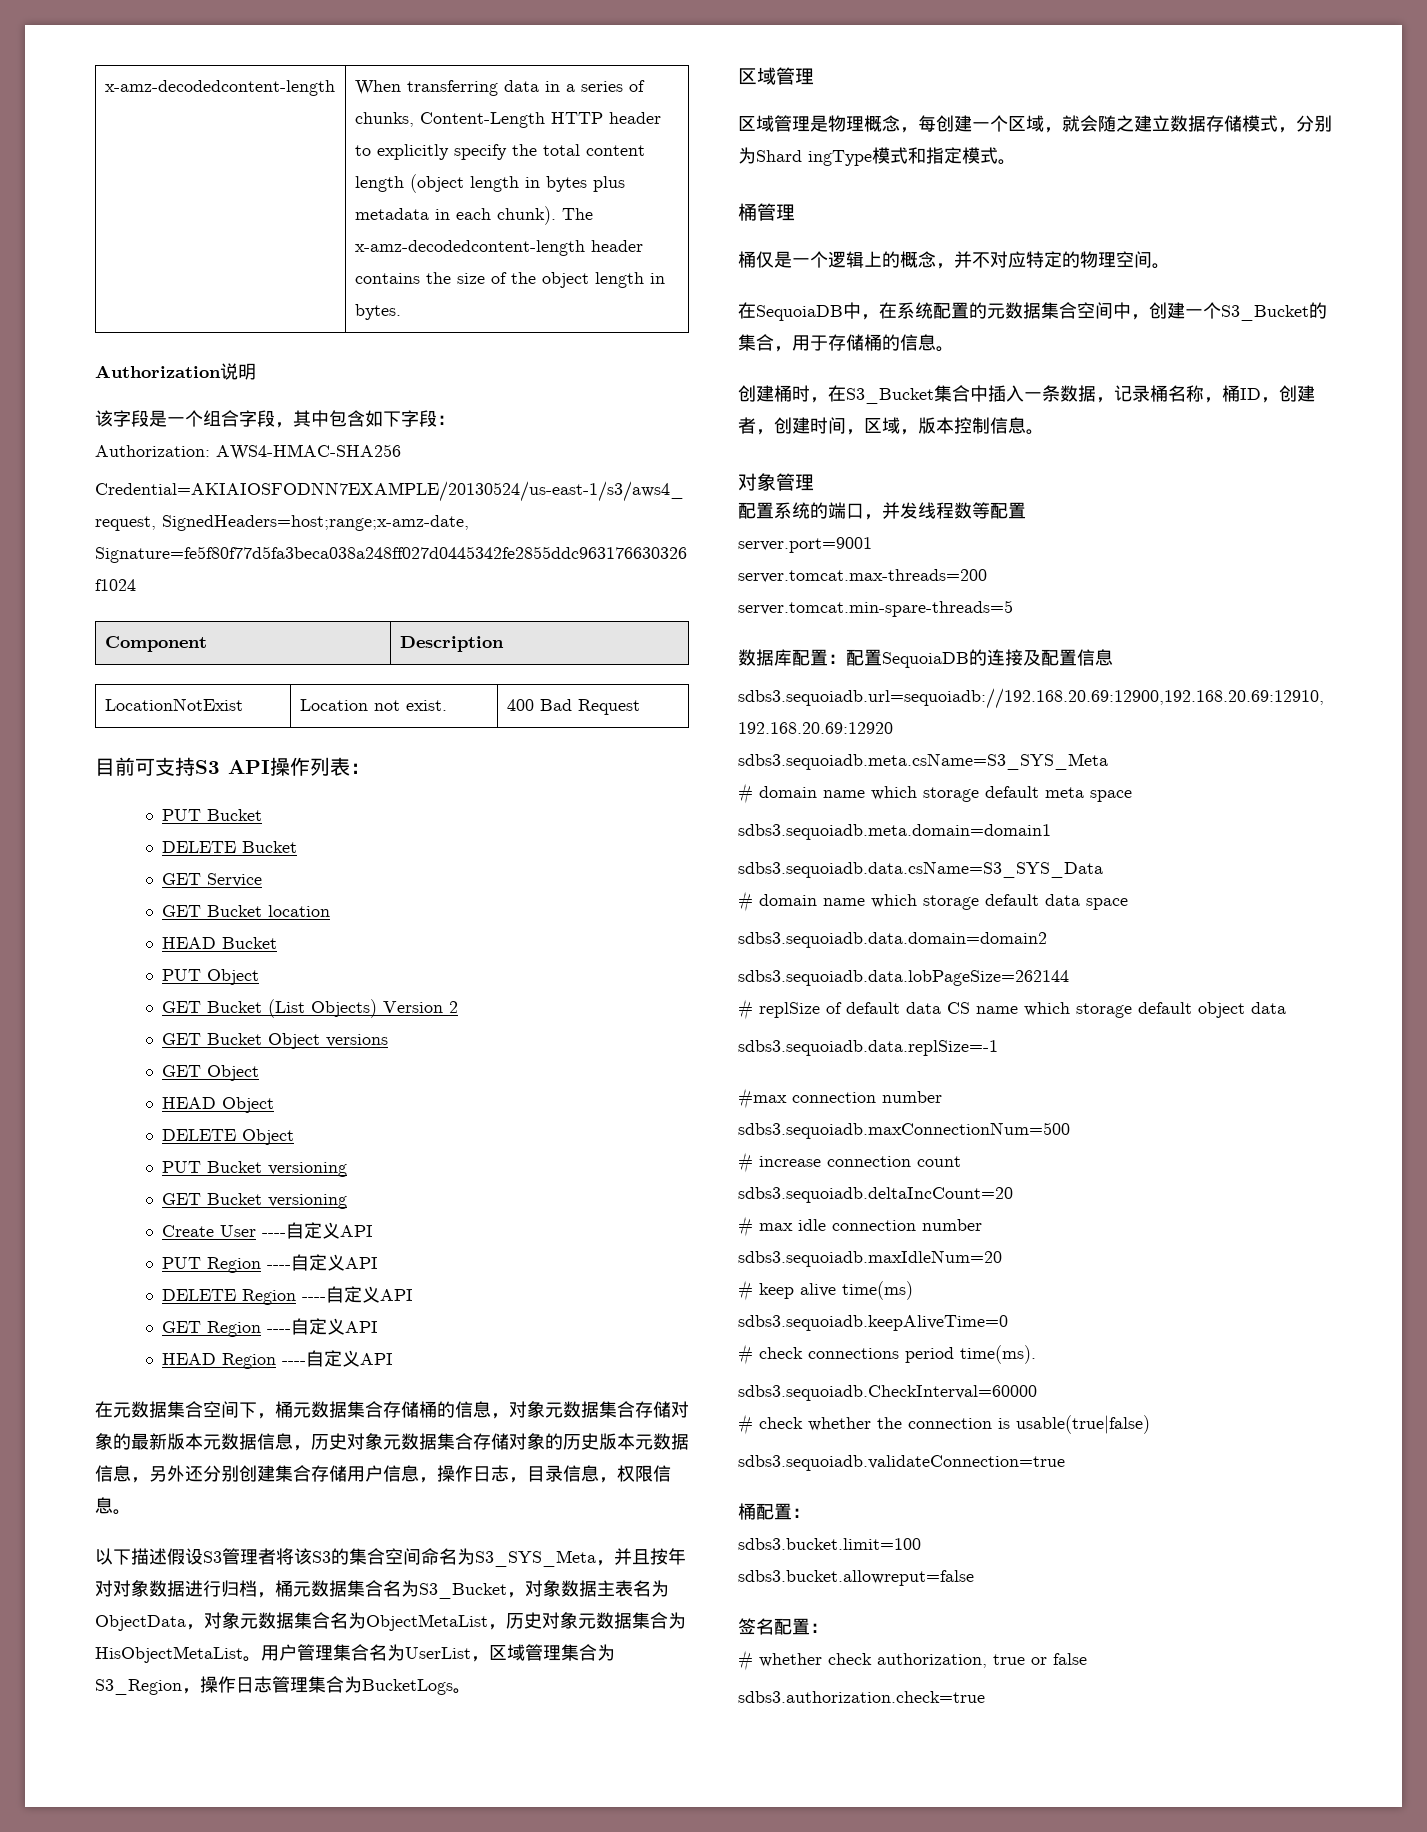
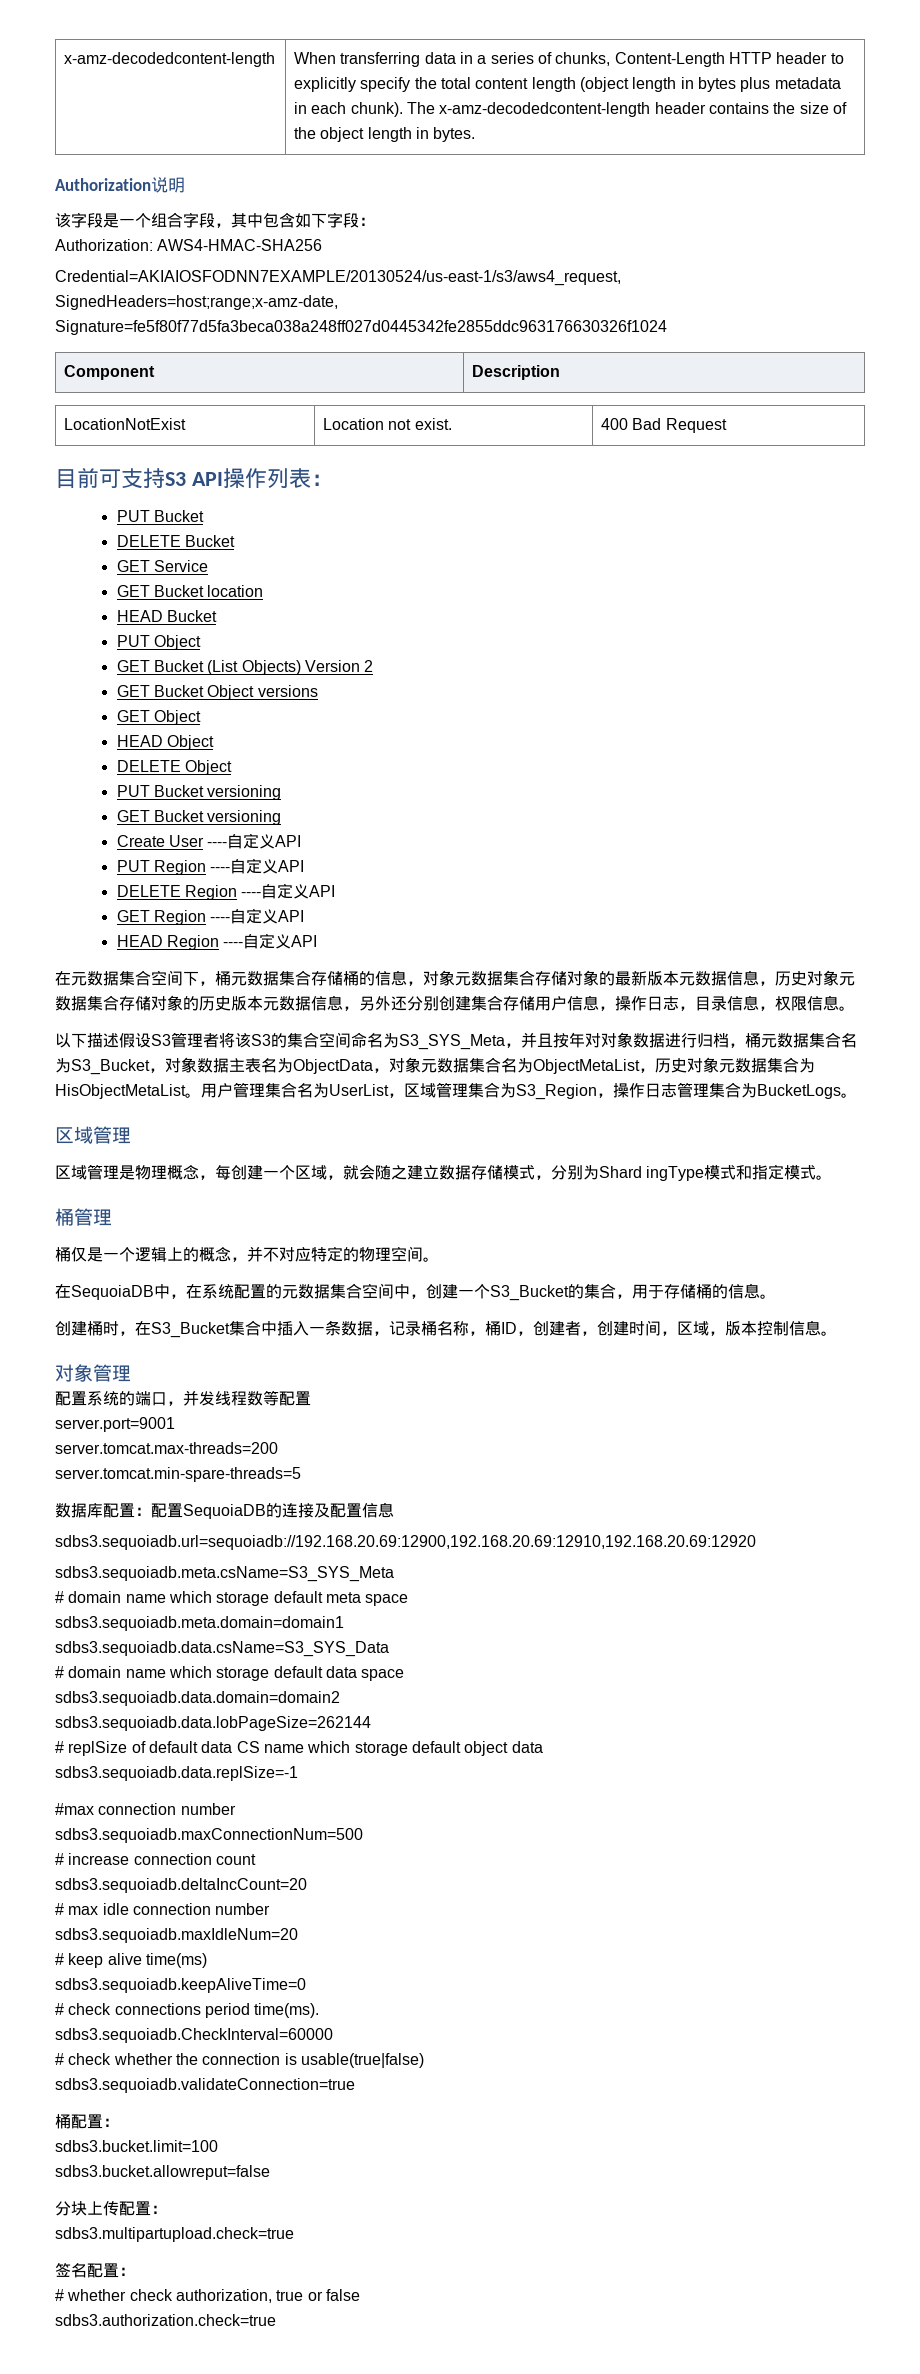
+ 分块上传配置：
+ sdbs3.multipartupload.check=true

